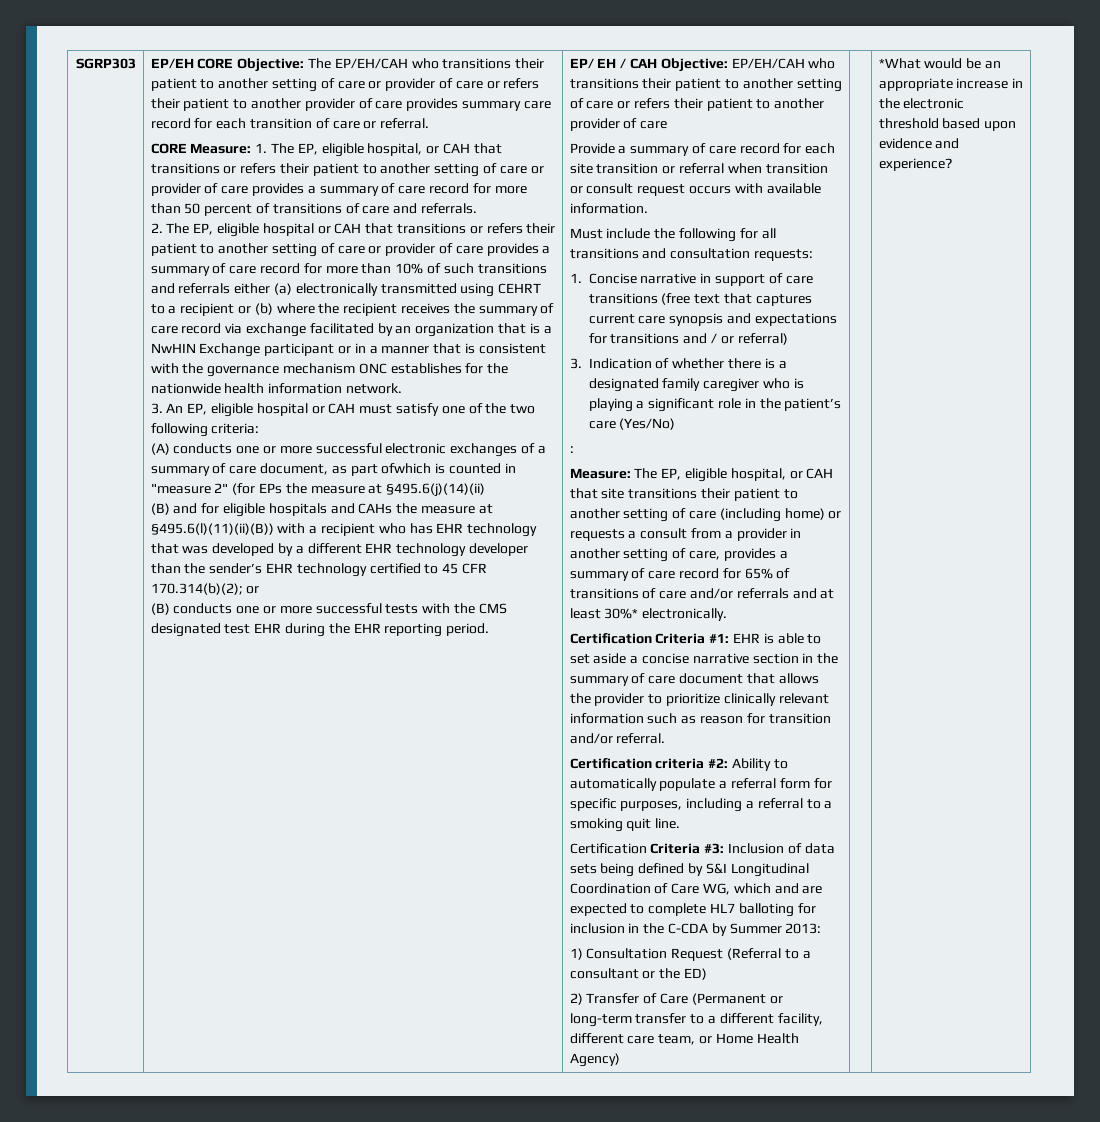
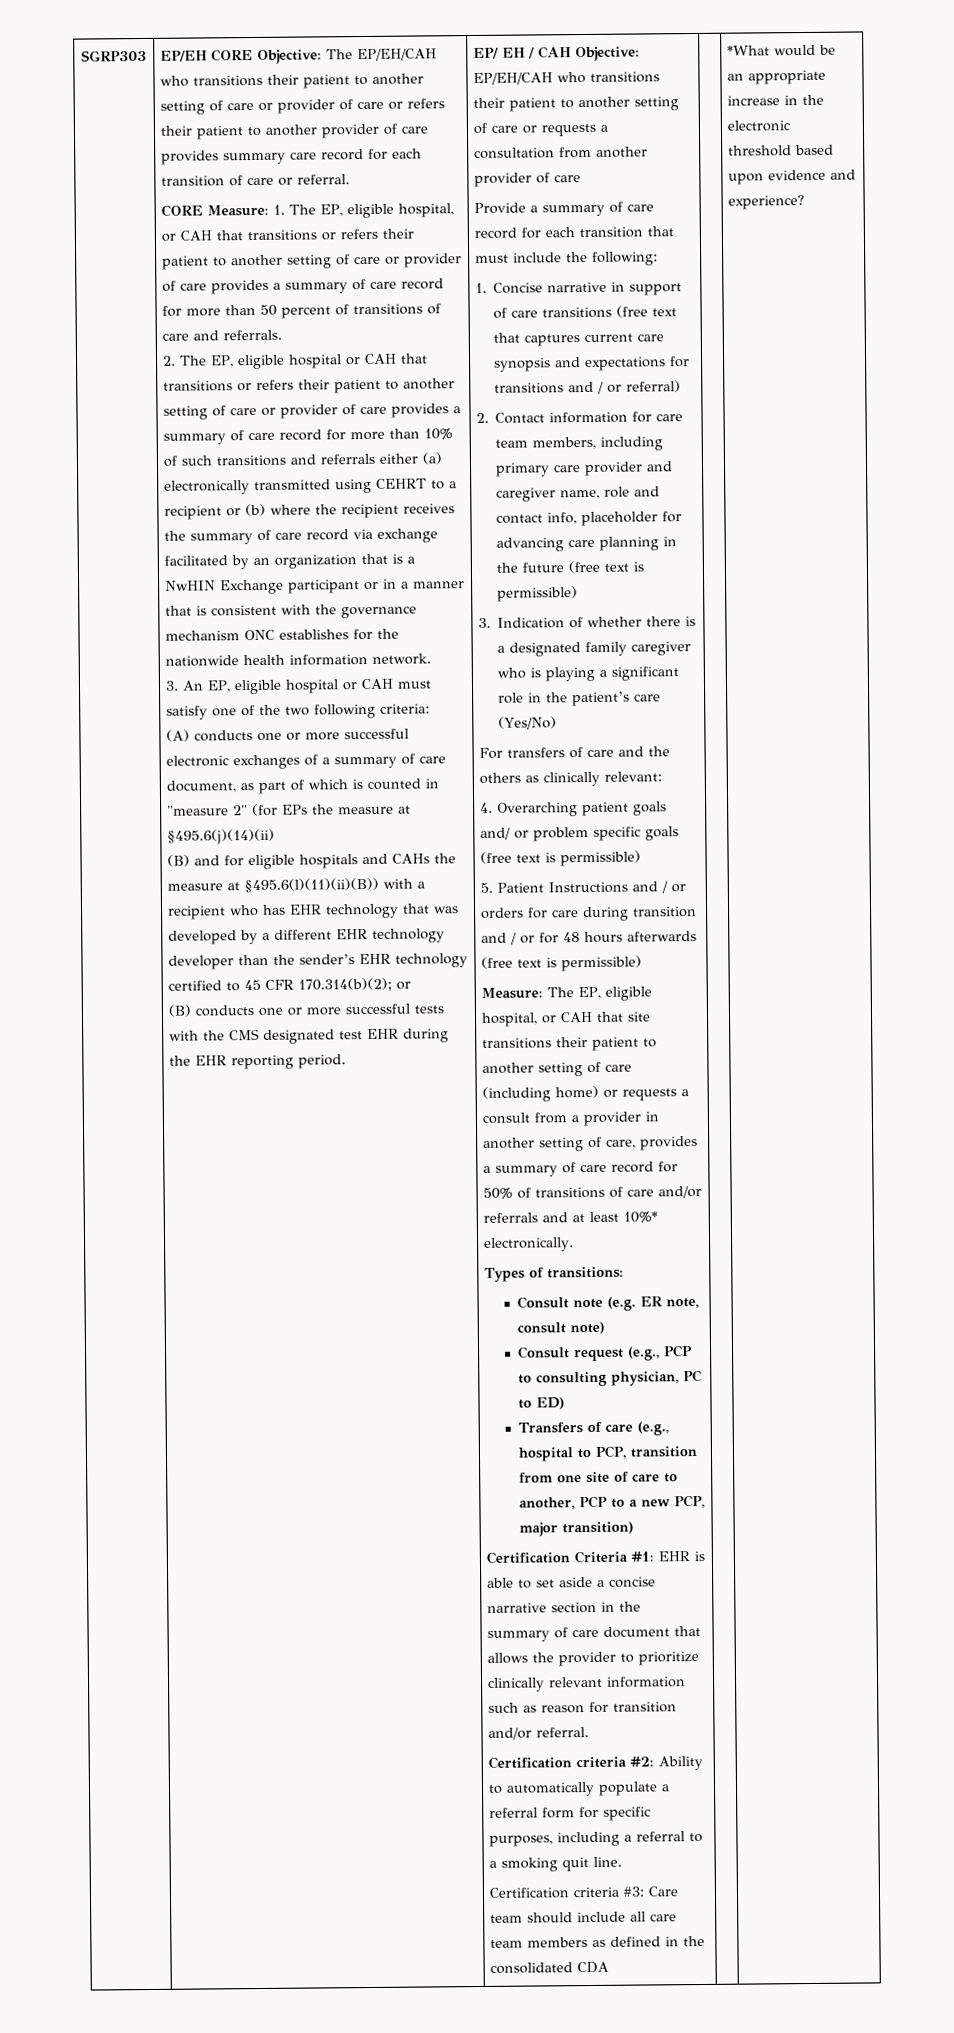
- (A) conducts one or more successful electronic exchanges of a summary of care document, as part ofwhich is counted in "measure 2" (for EPs the measure at §495.6(j)(14)(ii)
+ (A) conducts one or more successful electronic exchanges of a summary of care document, as part of which is counted in "measure 2" (for EPs the measure at §495.6(j)(14)(ii)
- EP/ EH / CAH Objective: EP/EH/CAH who transitions their patient to another setting of care or refers their patient to another provider of care
+ EP/ EH / CAH Objective: EP/EH/CAH who transitions their patient to another setting of care or requests a consultation from another provider of care
- Provide a summary of care record for each site transition or referral when transition or consult request occurs with available information.
- Must include the following for all transitions and consultation requests:
+ Provide a summary of care record for each transition that must include the following:
+ 2. Contact information for care team members, including primary care provider and caregiver name, role and contact info, placeholder for advancing care planning in the future (free text is permissible)
- :
+ For transfers of care and the others as clinically relevant:
+ 4. Overarching patient goals and/ or problem specific goals (free text is permissible)
+ 5. Patient Instructions and / or orders for care during transition and / or for 48 hours afterwards (free text is permissible)
- Measure: The EP, eligible hospital, or CAH that site transitions their patient to another setting of care (including home) or requests a consult from a provider in another setting of care, provides a summary of care record for 65% of transitions of care and/or referrals and at least 30%* electronically.
+ Measure: The EP, eligible hospital, or CAH that site transitions their patient to another setting of care (including home) or requests a consult from a provider in another setting of care, provides a summary of care record for 50% of transitions of care and/or referrals and at least 10%* electronically.
+ Types of transitions:
+ Consult note (e.g. ER note, consult note)
+ Consult request (e.g., PCP to consulting physician, PC to ED)
+ Transfers of care (e.g., hospital to PCP, transition from one site of care to another, PCP to a new PCP, major transition)
- Certification Criteria #3: Inclusion of data sets being defined by S&I Longitudinal Coordination of Care WG, which and are expected to complete HL7 balloting for inclusion in the C-CDA by Summer 2013:
- 1) Consultation Request (Referral to a consultant or the ED)
- 2) Transfer of Care (Permanent or long-term transfer to a different facility, different care team, or Home Health Agency)
+ Certification criteria #3: Care team should include all care team members as defined in the consolidated CDA

